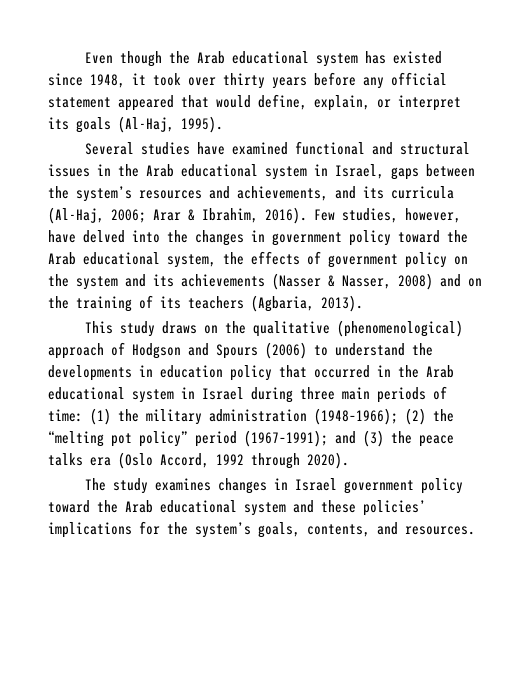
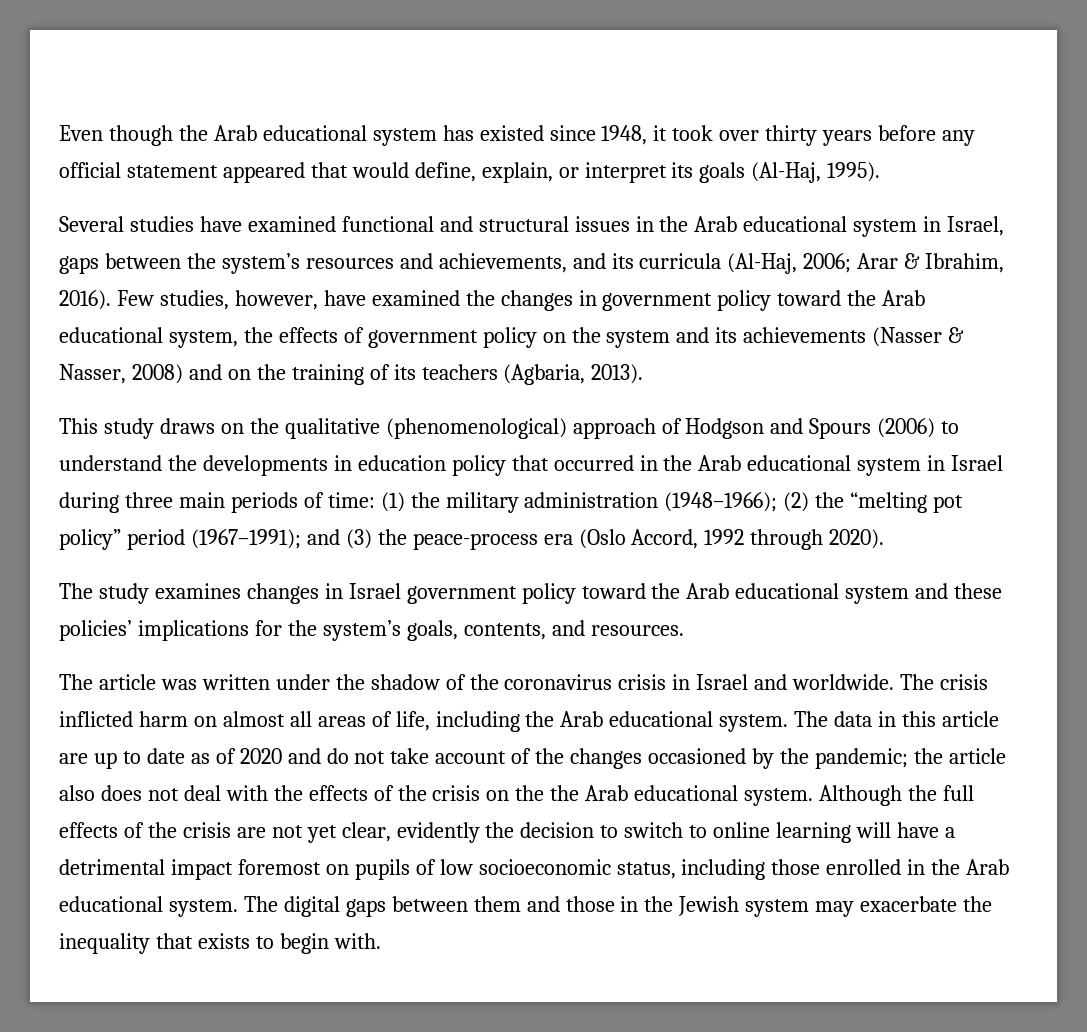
- Few studies, however, have delved into the changes in government policy toward the Arab educational system, the effects of government policy on the system and its achievements (Nasser & Nasser, 2008) and on the training of its teachers (Agbaria, 2013).
+ Few studies, however, have examined the changes in government policy toward the Arab educational system, the effects of government policy on the system and its achievements (Nasser & Nasser, 2008) and on the training of its teachers (Agbaria, 2013).
- This study draws on the qualitative (phenomenological) approach of Hodgson and Spours (2006) to understand the developments in education policy that occurred in the Arab educational system in Israel during three main periods of time: (1) the military administration (1948–1966); (2) the “melting pot policy” period (1967–1991); and (3) the peace talks era (Oslo Accord, 1992 through 2020).
+ This study draws on the qualitative (phenomenological) approach of Hodgson and Spours (2006) to understand the developments in education policy that occurred in the Arab educational system in Israel during three main periods of time: (1) the military administration (1948–1966); (2) the “melting pot policy” period (1967–1991); and (3) the peace-process era (Oslo Accord, 1992 through 2020).
+ The article was written under the shadow of the coronavirus crisis in Israel and worldwide. The crisis inflicted harm on almost all areas of life, including the Arab educational system. The data in this article are up to date as of 2020 and do not take account of the changes occasioned by the pandemic; the article also does not deal with the effects of the crisis on the the Arab educational system. Although the full effects of the crisis are not yet clear, evidently the decision to switch to online learning will have a detrimental impact foremost on pupils of low socioeconomic status, including those enrolled in the Arab educational system. The digital gaps between them and those in the Jewish system may exacerbate the inequality that exists to begin with.

